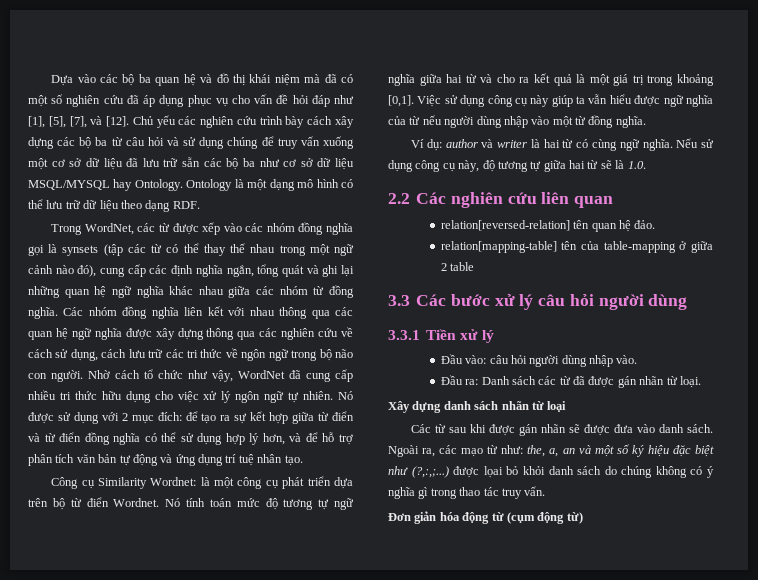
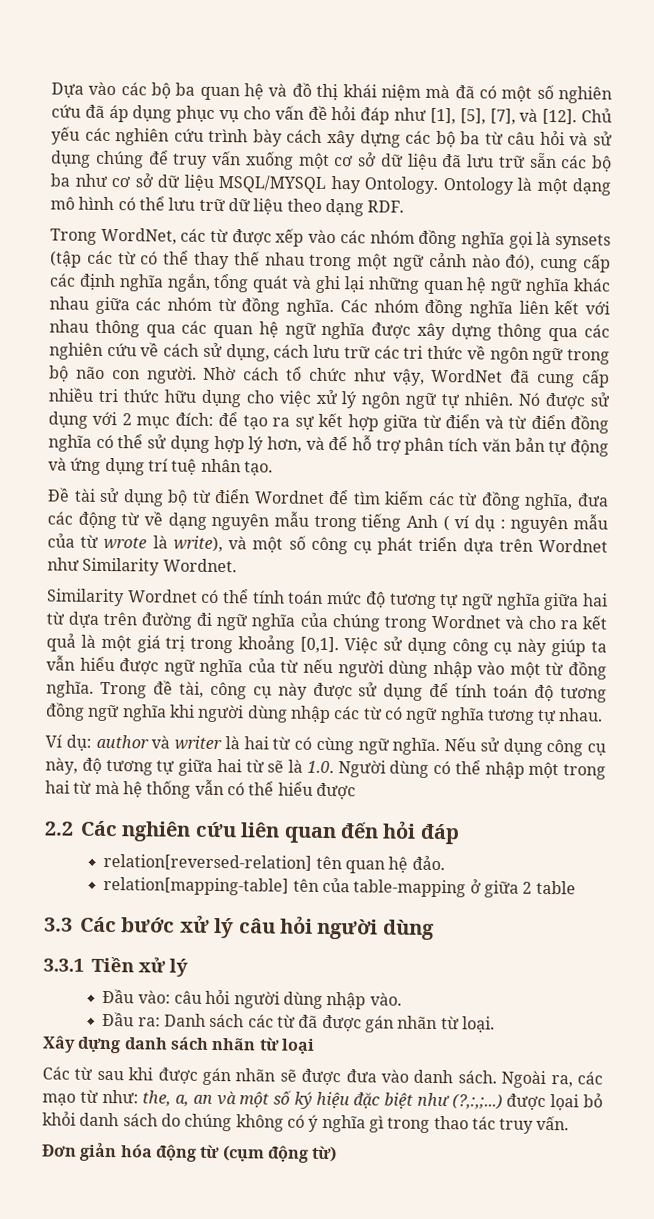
- Công cụ Similarity Wordnet: là một công cụ phát triển dựa trên bộ từ điển Wordnet. Nó tính toán mức độ tương tự ngữ nghĩa giữa hai từ và cho ra kết quả là một giá trị trong khoảng [0,1].
+ Đề tài sử dụng bộ từ điển Wordnet để tìm kiếm các từ đồng nghĩa, đưa các động từ về dạng nguyên mẫu trong tiếng Anh ( ví dụ : nguyên mẫu của từ wrote là write), và một số công cụ phát triển dựa trên Wordnet như Similarity Wordnet.
+ Similarity Wordnet có thể tính toán mức độ tương tự ngữ nghĩa giữa hai từ dựa trên đường đi ngữ nghĩa của chúng trong Wordnet và cho ra kết quả là một giá trị trong khoảng [0,1].
+ Trong đề tài, công cụ này được sử dụng để tính toán độ tương đồng ngữ nghĩa khi người dùng nhập các từ có ngữ nghĩa tương tự nhau.
- Nếu sử dụng công cụ này, độ tương tự giữa hai từ sẽ là 1.0.
+ Nếu sử dụng công cụ này, độ tương tự giữa hai từ sẽ là 1.0. Người dùng có thể nhập một trong hai từ mà hệ thống vẫn có thể hiểu được
- 2.2 Các nghiên cứu liên quan
+ 2.2 Các nghiên cứu liên quan đến hỏi đáp

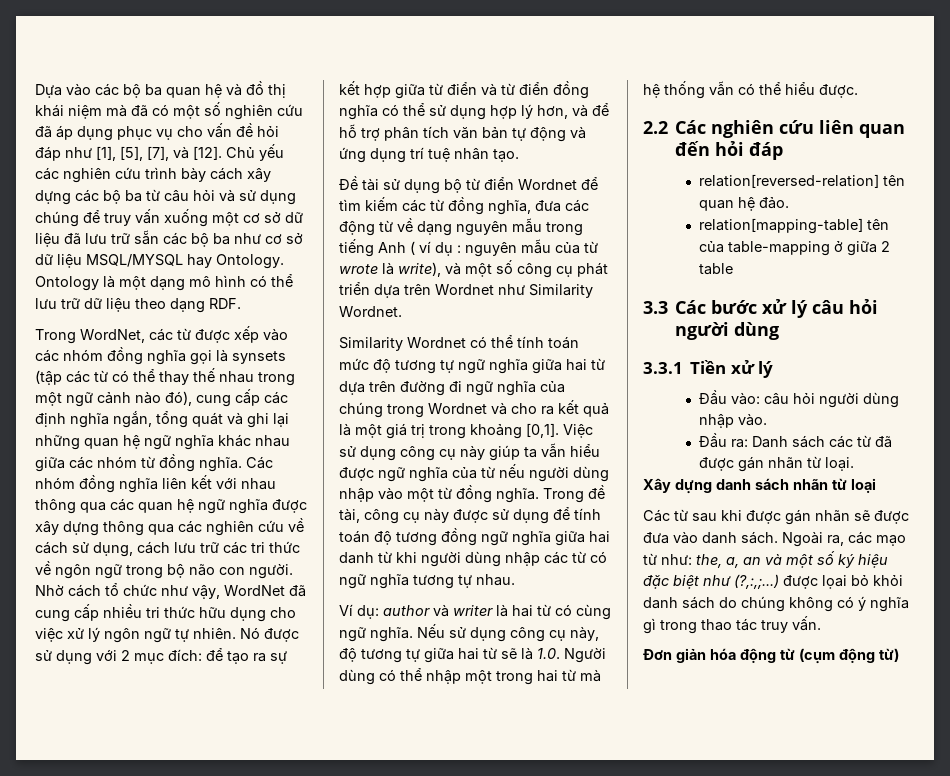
- Trong đề tài, công cụ này được sử dụng để tính toán độ tương đồng ngữ nghĩa khi người dùng nhập các từ có ngữ nghĩa tương tự nhau.
+ Trong đề tài, công cụ này được sử dụng để tính toán độ tương đồng ngữ nghĩa giữa hai danh từ khi người dùng nhập các từ có ngữ nghĩa tương tự nhau.
- Nếu sử dụng công cụ này, độ tương tự giữa hai từ sẽ là 1.0. Người dùng có thể nhập một trong hai từ mà hệ thống vẫn có thể hiểu được
+ Nếu sử dụng công cụ này, độ tương tự giữa hai từ sẽ là 1.0. Người dùng có thể nhập một trong hai từ mà hệ thống vẫn có thể hiểu được.

